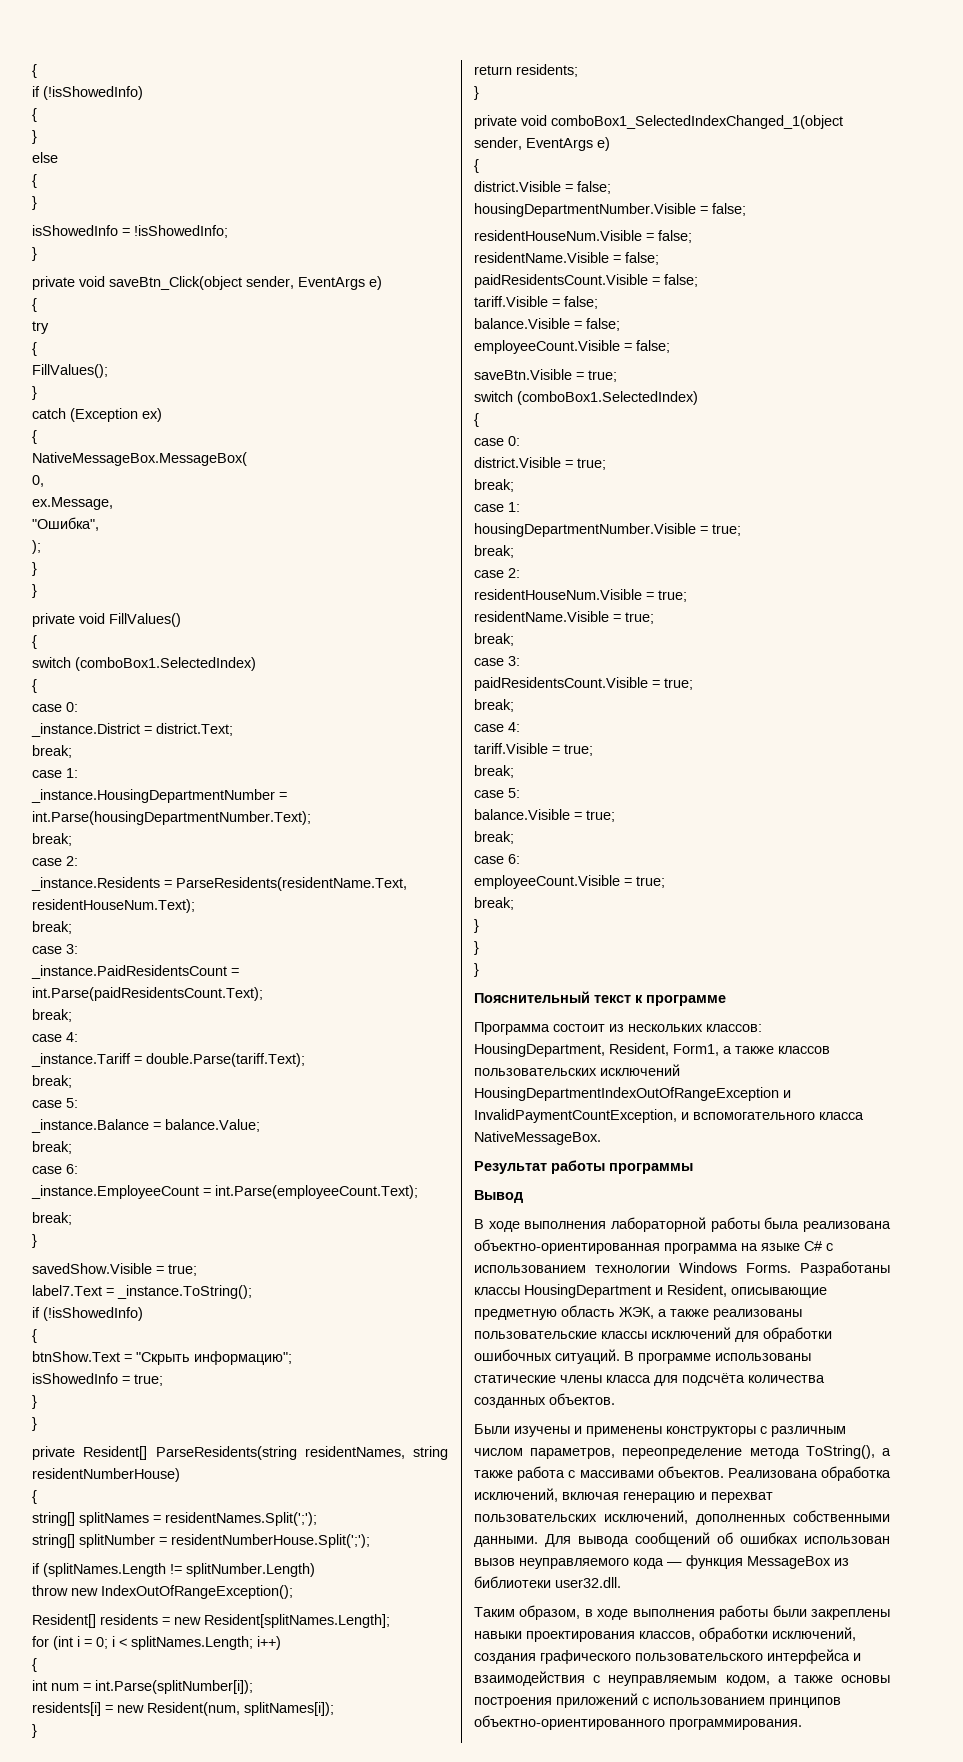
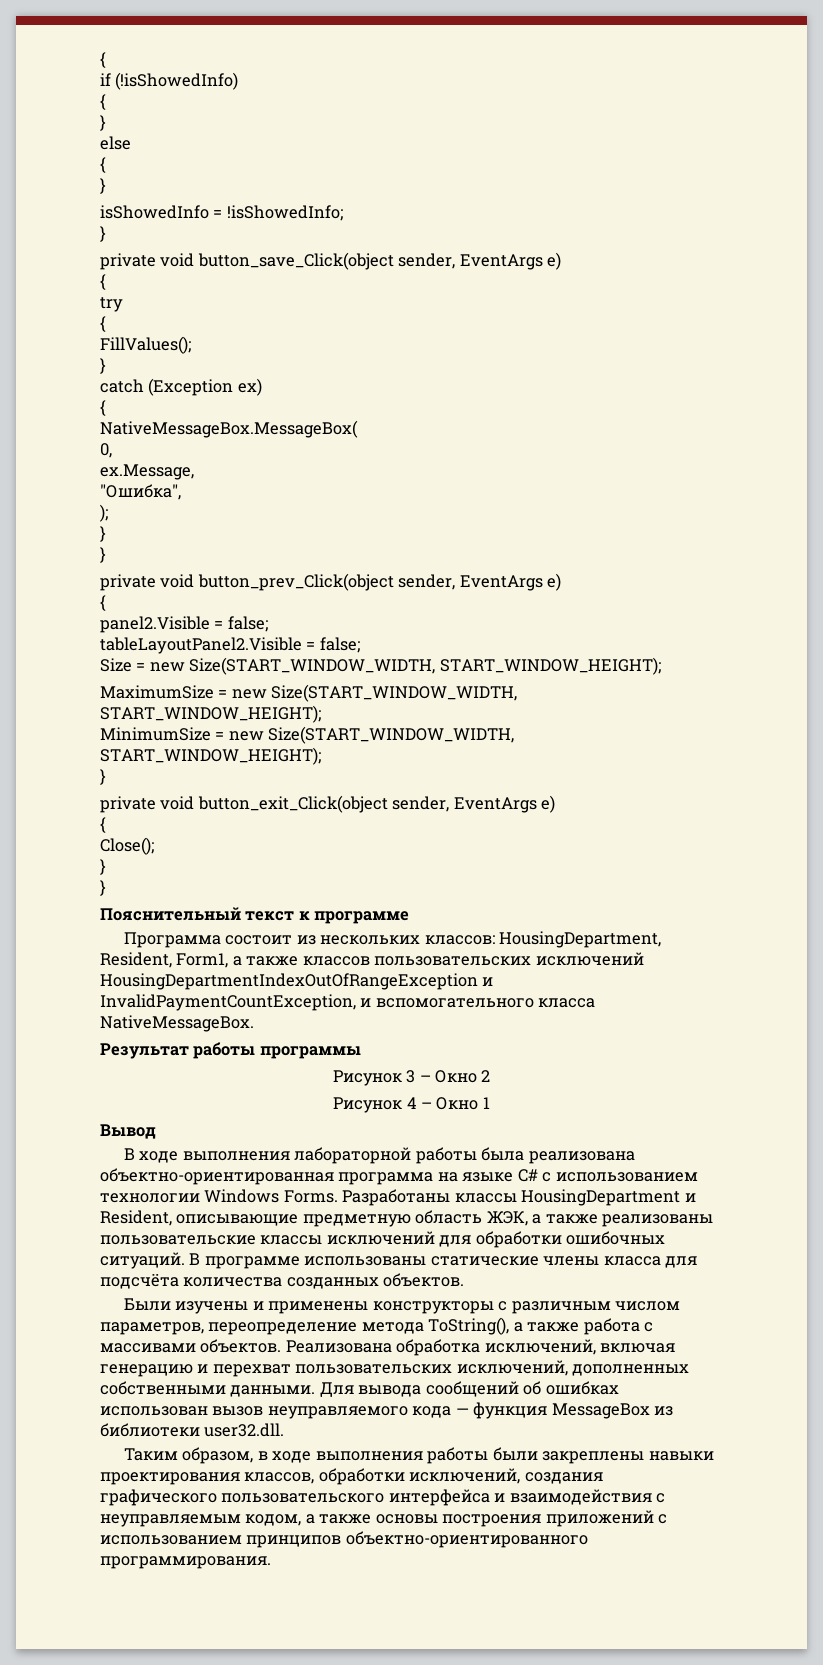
- private void saveBtn_Click(object sender, EventArgs e)
+ private void button_save_Click(object sender, EventArgs e)
- private void FillValues()
+ private void button_prev_Click(object sender, EventArgs e)
  {
- switch (comboBox1.SelectedIndex)
+ panel2.Visible = false;
+ tableLayoutPanel2.Visible = false;
+ Size = new Size(START_WINDOW_WIDTH, START_WINDOW_HEIGHT);
+ MaximumSize = new Size(START_WINDOW_WIDTH, START_WINDOW_HEIGHT);
+ MinimumSize = new Size(START_WINDOW_WIDTH, START_WINDOW_HEIGHT);
+ }
+ private void button_exit_Click(object sender, EventArgs e)
  {
- case 0:
- _instance.District = district.Text;
- break;
- case 1:
- _instance.HousingDepartmentNumber = int.Parse(housingDepartmentNumber.Text);
- break;
- case 2:
- _instance.Residents = ParseResidents(residentName.Text, residentHouseNum.Text);
- break;
- case 3:
- _instance.PaidResidentsCount = int.Parse(paidResidentsCount.Text);
- break;
- case 4:
- _instance.Tariff = double.Parse(tariff.Text);
- break;
- case 5:
- _instance.Balance = balance.Value;
- break;
- case 6:
- _instance.EmployeeCount = int.Parse(employeeCount.Text);
- break;
- }
- savedShow.Visible = true;
- label7.Text = _instance.ToString();
- if (!isShowedInfo)
- {
- btnShow.Text = "Скрыть информацию";
- isShowedInfo = true;
- }
- }
- private Resident[] ParseResidents(string residentNames, string residentNumberHouse)
- {
- string[] splitNames = residentNames.Split(';');
- string[] splitNumber = residentNumberHouse.Split(';');
- if (splitNames.Length != splitNumber.Length)
- throw new IndexOutOfRangeException();
- Resident[] residents = new Resident[splitNames.Length];
- for (int i = 0; i < splitNames.Length; i++)
- {
- int num = int.Parse(splitNumber[i]);
- residents[i] = new Resident(num, splitNames[i]);
- }
- return residents;
- }
- private void comboBox1_SelectedIndexChanged_1(object sender, EventArgs e)
- {
- district.Visible = false;
- housingDepartmentNumber.Visible = false;
- residentHouseNum.Visible = false;
- residentName.Visible = false;
- paidResidentsCount.Visible = false;
- tariff.Visible = false;
- balance.Visible = false;
- employeeCount.Visible = false;
- saveBtn.Visible = true;
- switch (comboBox1.SelectedIndex)
- {
- case 0:
- district.Visible = true;
- break;
- case 1:
- housingDepartmentNumber.Visible = true;
- break;
- case 2:
- residentHouseNum.Visible = true;
- residentName.Visible = true;
- break;
- case 3:
- paidResidentsCount.Visible = true;
- break;
- case 4:
- tariff.Visible = true;
- break;
- case 5:
- balance.Visible = true;
- break;
- case 6:
- employeeCount.Visible = true;
- break;
- }
+ Close();
+ Рисунок 3 – Окно 2
+ Рисунок 4 – Окно 1

